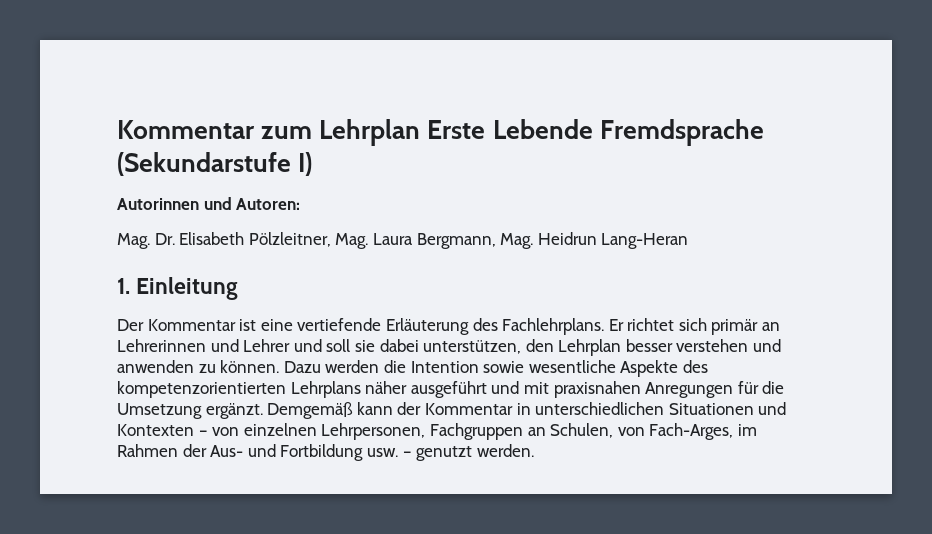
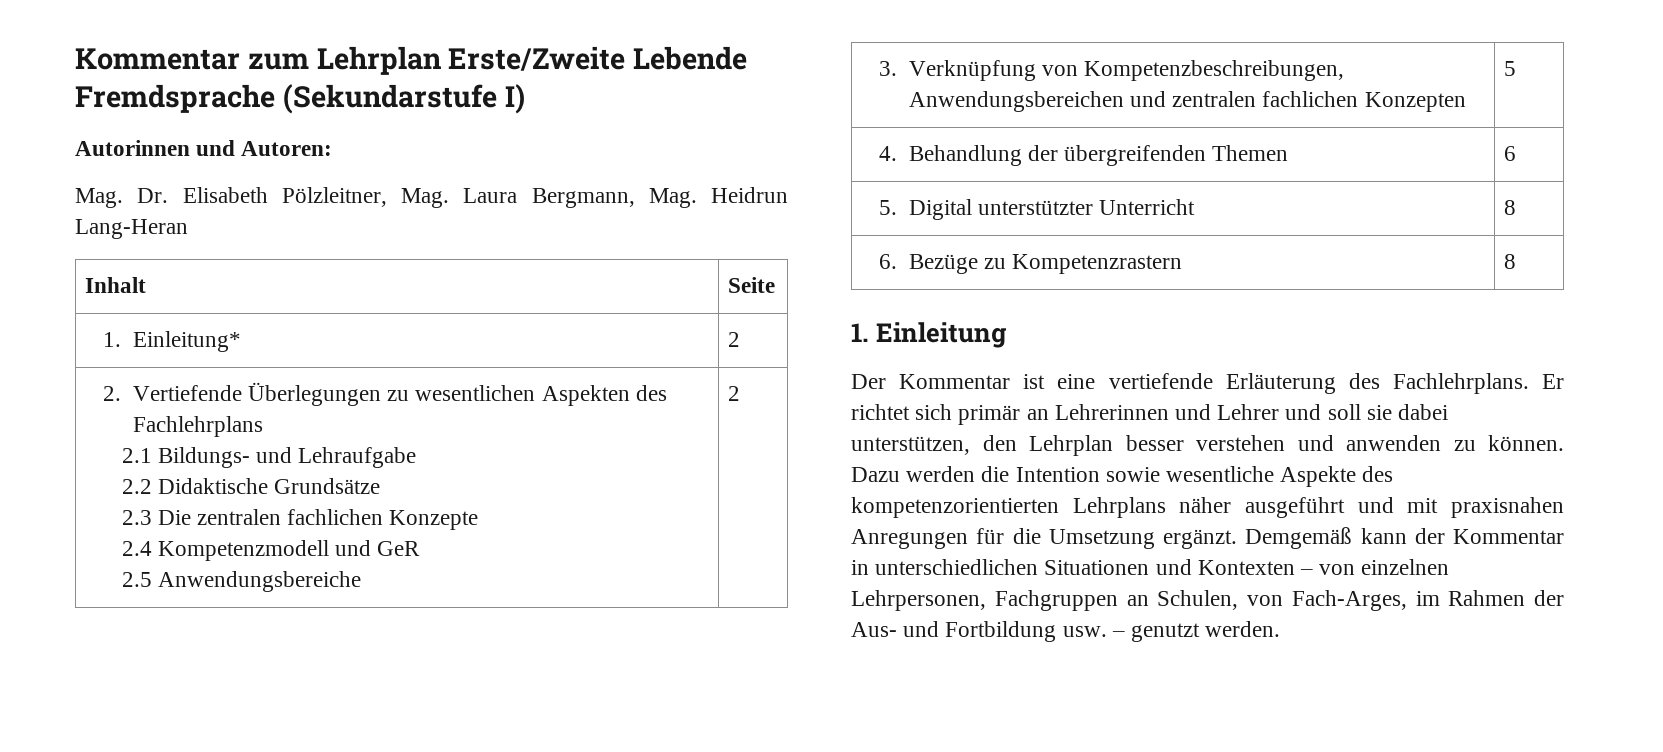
- Kommentar zum Lehrplan Erste Lebende Fremdsprache (Sekundarstufe I)
+ Kommentar zum Lehrplan Erste/Zweite Lebende Fremdsprache (Sekundarstufe I)
+ Inhalt | Seite
+ 1. Einleitung* | 2
+ 2. Vertiefende Überlegungen zu wesentlichen Aspekten des Fachlehrplans
+ 2.1 Bildungs- und Lehraufgabe
+ 2.2 Didaktische Grundsätze
+ 2.3 Die zentralen fachlichen Konzepte
+ 2.4 Kompetenzmodell und GeR
+ 2.5 Anwendungsbereiche | 2
+ 3. Verknüpfung von Kompetenzbeschreibungen, Anwendungsbereichen und zentralen fachlichen Konzepten | 5
+ 4. Behandlung der übergreifenden Themen | 6
+ 5. Digital unterstützter Unterricht | 8
+ 6. Bezüge zu Kompetenzrastern | 8

